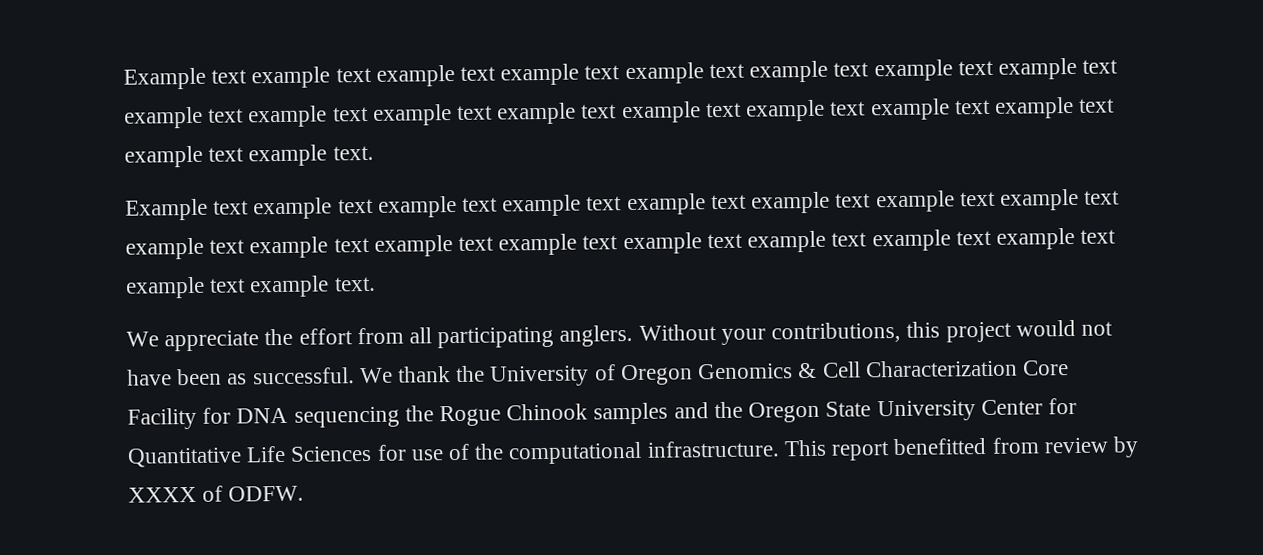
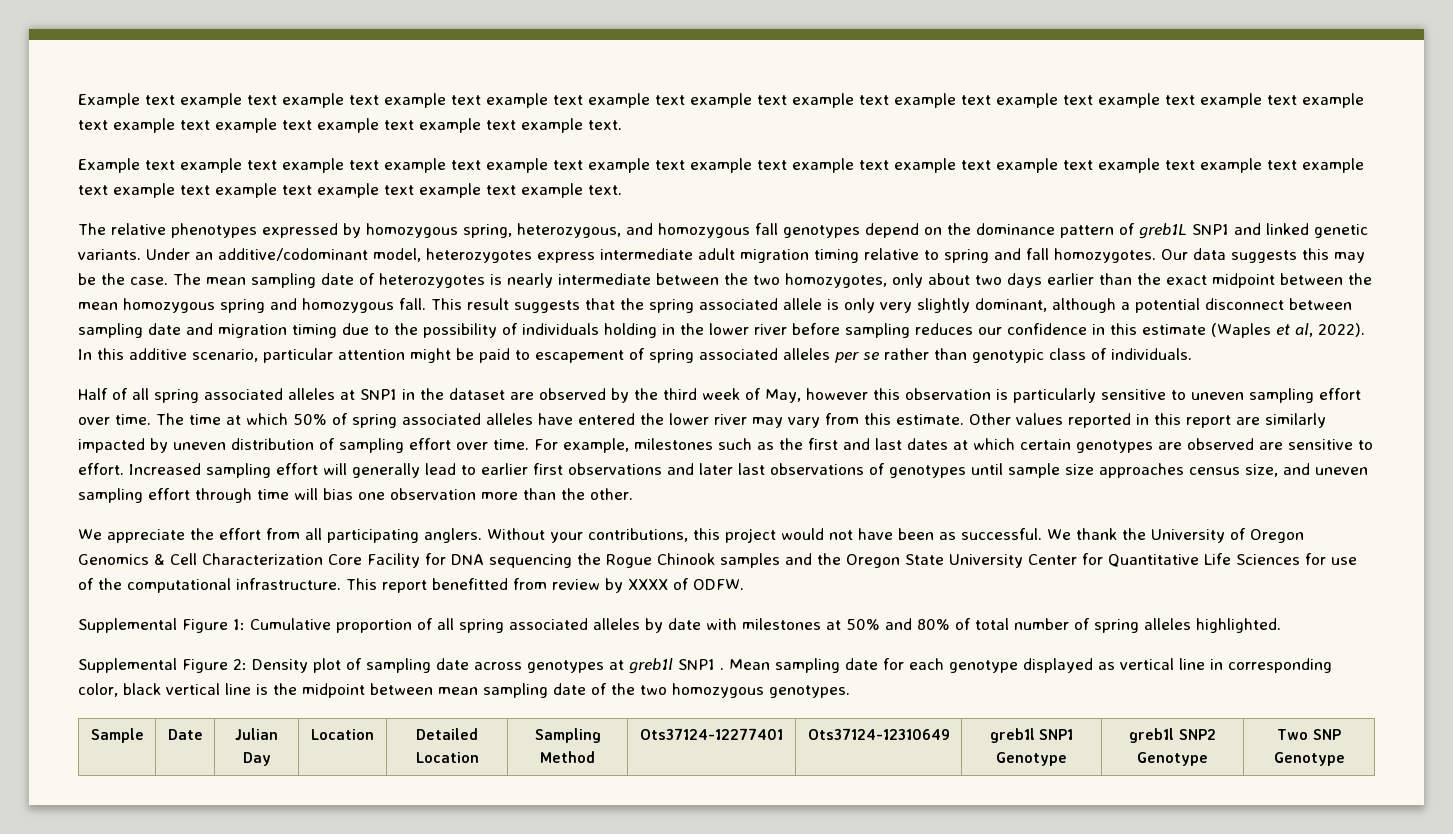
+ The relative phenotypes expressed by homozygous spring, heterozygous, and homozygous fall genotypes depend on the dominance pattern of greb1L SNP1 and linked genetic variants. Under an additive/codominant model, heterozygotes express intermediate adult migration timing relative to spring and fall homozygotes. Our data suggests this may be the case. The mean sampling date of heterozygotes is nearly intermediate between the two homozygotes, only about two days earlier than the exact midpoint between the mean homozygous spring and homozygous fall. This result suggests that the spring associated allele is only very slightly dominant, although a potential disconnect between sampling date and migration timing due to the possibility of individuals holding in the lower river before sampling reduces our confidence in this estimate (Waples et al, 2022). In this additive scenario, particular attention might be paid to escapement of spring associated alleles per se rather than genotypic class of individuals.
+ Half of all spring associated alleles at SNP1 in the dataset are observed by the third week of May, however this observation is particularly sensitive to uneven sampling effort over time. The time at which 50% of spring associated alleles have entered the lower river may vary from this estimate. Other values reported in this report are similarly impacted by uneven distribution of sampling effort over time. For example, milestones such as the first and last dates at which certain genotypes are observed are sensitive to effort. Increased sampling effort will generally lead to earlier first observations and later last observations of genotypes until sample size approaches census size, and uneven sampling effort through time will bias one observation more than the other.
+ Supplemental Figure 1: Cumulative proportion of all spring associated alleles by date with milestones at 50% and 80% of total number of spring alleles highlighted.
+ Supplemental Figure 2: Density plot of sampling date across genotypes at greb1l SNP1 . Mean sampling date for each genotype displayed as vertical line in corresponding color, black vertical line is the midpoint between mean sampling date of the two homozygous genotypes.
+ Sample | Date | Julian Day | Location | Detailed Location | Sampling Method | Ots37124-12277401 | Ots37124-12310649 | greb1l SNP1 Genotype | greb1l SNP2 Genotype | Two SNP Genotype

